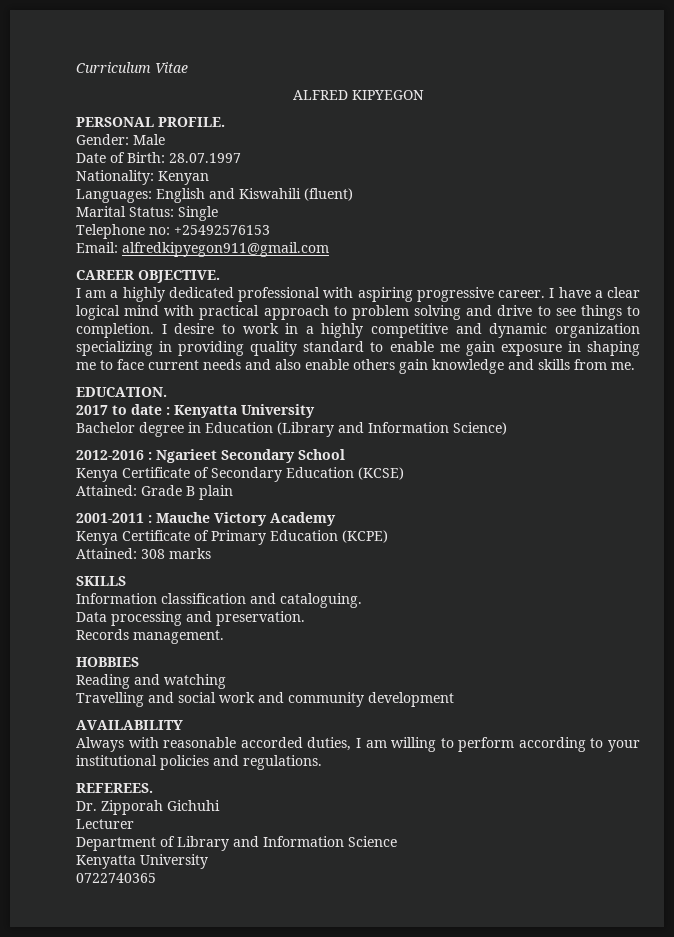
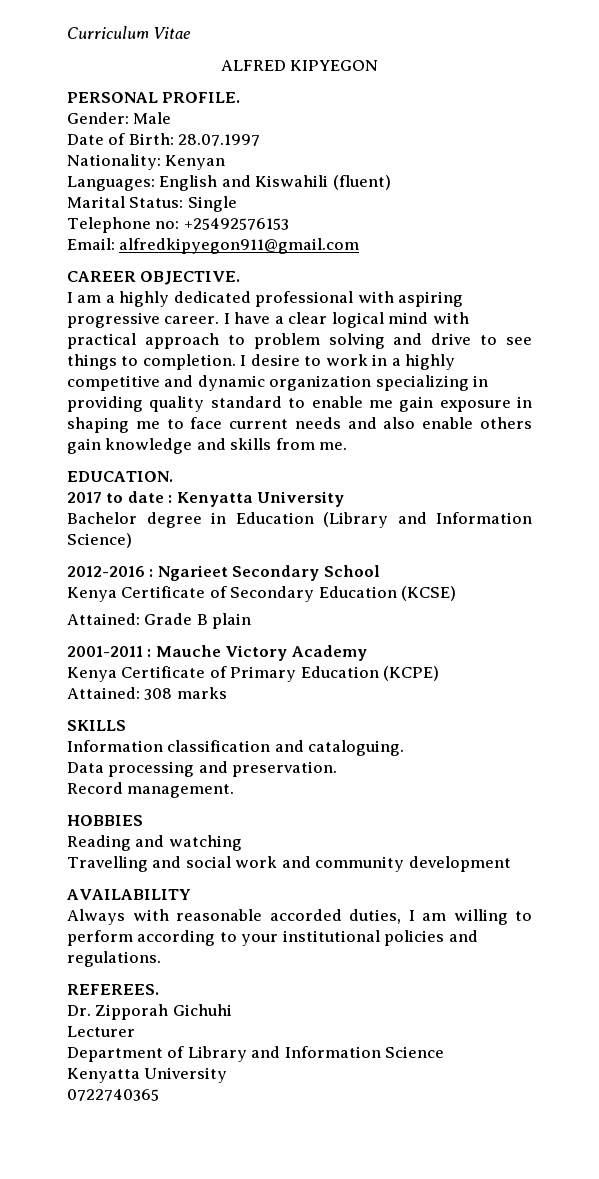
- Records management.
+ Record management.

